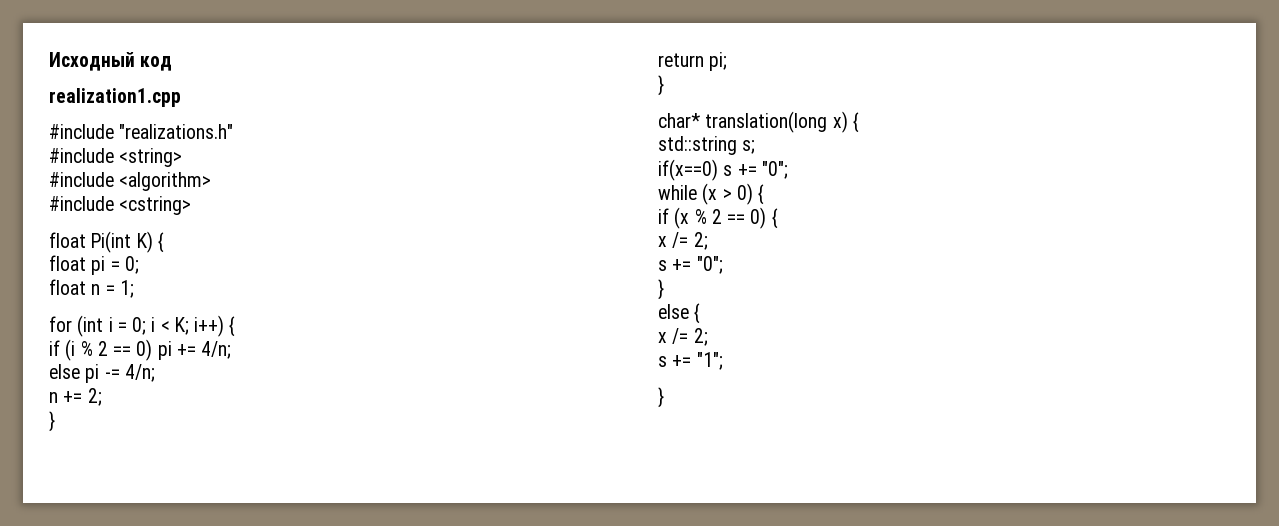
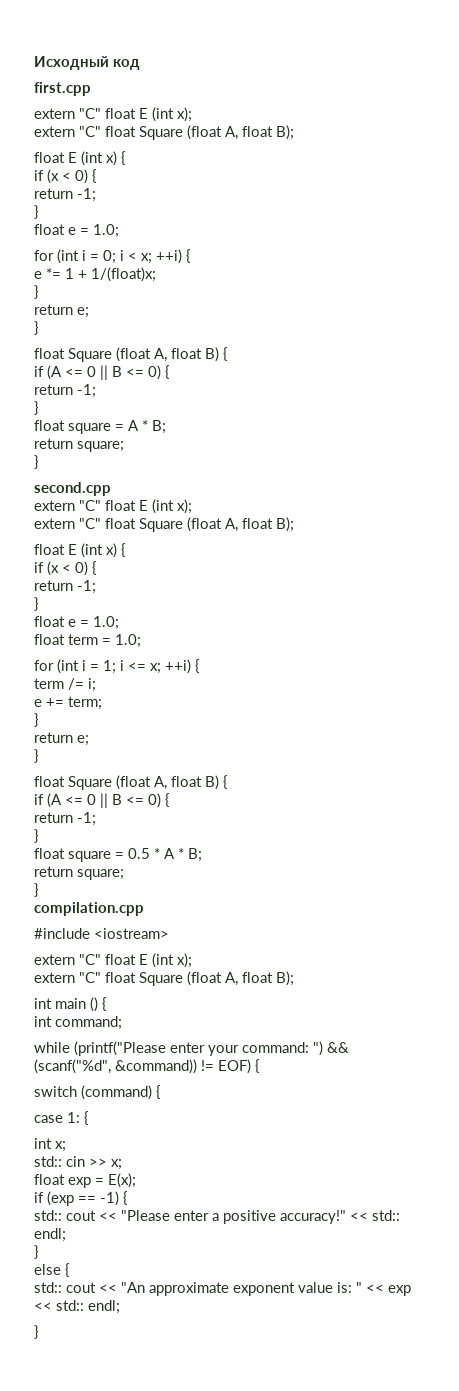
- realization1.cpp
- #include "realizations.h"
- #include <string>
- #include <algorithm>
- #include <cstring>
- float Pi(int K) {
- float pi = 0;
- float n = 1;
+ first.cpp
+ extern "C" float E (int x);
+ extern "C" float Square (float A, float B);
+ float E (int x) {
+ if (x < 0) {
+ return -1;
+ }
+ float e = 1.0;
- for (int i = 0; i < K; i++) {
- if (i % 2 == 0) pi += 4/n;
- else pi -= 4/n;
- n += 2;
+ for (int i = 0; i < x; ++i) {
+ e *= 1 + 1/(float)x;
  }
- return pi;
+ return e;
  }
- char* translation(long x) {
- std::string s;
- if(x==0) s += "0";
- while (x > 0) {
- if (x % 2 == 0) {
- x /= 2;
- s += "0";
+ float Square (float A, float B) {
+ if (A <= 0 || B <= 0) {
+ return -1;
+ }
+ float square = A * B;
+ return square;
+ }
+ second.cpp
+ extern "C" float E (int x);
+ extern "C" float Square (float A, float B);
+ float E (int x) {
+ if (x < 0) {
+ return -1;
+ }
+ float e = 1.0;
+ float term = 1.0;
+ for (int i = 1; i <= x; ++i) {
+ term /= i;
+ e += term;
+ }
+ return e;
+ }
+ float Square (float A, float B) {
+ if (A <= 0 || B <= 0) {
+ return -1;
+ }
+ float square = 0.5 * A * B;
+ return square;
+ }
+ compilation.cpp
+ #include <iostream>
+ extern "C" float E (int x);
+ extern "C" float Square (float A, float B);
+ int main () {
+ int command;
+ while (printf("Please enter your command: ") && (scanf("%d", &command)) != EOF) {
+ switch (command) {
+ case 1: {
+ int x;
+ std:: cin >> x;
+ float exp = E(x);
+ if (exp == -1) {
+ std:: cout << "Please enter a positive accuracy!" << std:: endl;
  }
  else {
- x /= 2;
- s += "1";
+ std:: cout << "An approximate exponent value is: " << exp << std:: endl;

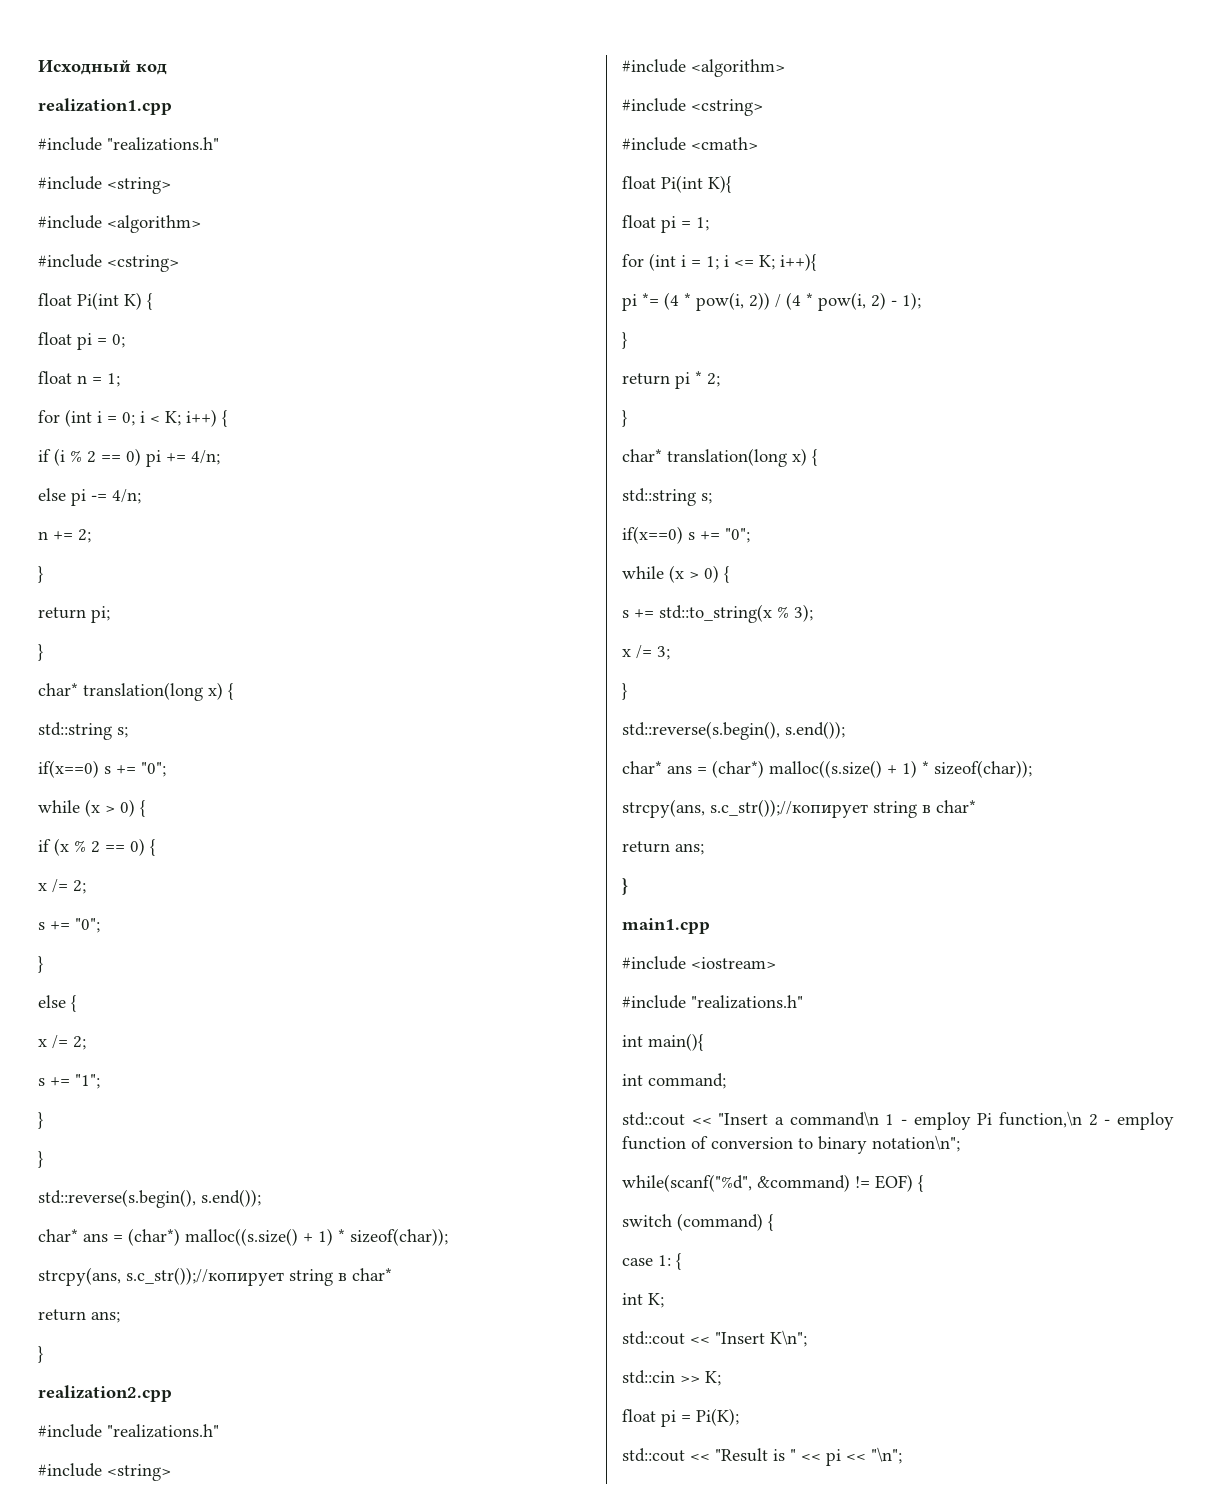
- first.cpp
- extern "C" float E (int x);
- extern "C" float Square (float A, float B);
- float E (int x) {
- if (x < 0) {
- return -1;
- }
- float e = 1.0;
+ realization1.cpp
+ #include "realizations.h"
+ #include <string>
+ #include <algorithm>
+ #include <cstring>
+ float Pi(int K) {
+ float pi = 0;
+ float n = 1;
- for (int i = 0; i < x; ++i) {
- e *= 1 + 1/(float)x;
+ for (int i = 0; i < K; i++) {
+ if (i % 2 == 0) pi += 4/n;
+ else pi -= 4/n;
+ n += 2;
  }
- return e;
+ return pi;
  }
- float Square (float A, float B) {
- if (A <= 0 || B <= 0) {
- return -1;
+ char* translation(long x) {
+ std::string s;
+ if(x==0) s += "0";
+ while (x > 0) {
+ if (x % 2 == 0) {
+ x /= 2;
+ s += "0";
  }
- float square = A * B;
- return square;
+ else {
+ x /= 2;
+ s += "1";
  }
- second.cpp
- extern "C" float E (int x);
- extern "C" float Square (float A, float B);
- float E (int x) {
- if (x < 0) {
- return -1;
  }
- float e = 1.0;
- float term = 1.0;
+ std::reverse(s.begin(), s.end());
+ char* ans = (char*) malloc((s.size() + 1) * sizeof(char));
+ strcpy(ans, s.c_str());//копирует string в char*
+ return ans;
+ }
+ realization2.cpp
+ #include "realizations.h"
+ #include <string>
+ #include <algorithm>
+ #include <cstring>
+ #include <cmath>
+ float Pi(int K){
+ float pi = 1;
- for (int i = 1; i <= x; ++i) {
- term /= i;
- e += term;
+ for (int i = 1; i <= K; i++){
+ pi *= (4 * pow(i, 2)) / (4 * pow(i, 2) - 1);
  }
- return e;
+ return pi * 2;
  }
- float Square (float A, float B) {
- if (A <= 0 || B <= 0) {
- return -1;
+ char* translation(long x) {
+ std::string s;
+ if(x==0) s += "0";
+ while (x > 0) {
+ s += std::to_string(x % 3);
+ x /= 3;
  }
- float square = 0.5 * A * B;
- return square;
+ std::reverse(s.begin(), s.end());
+ char* ans = (char*) malloc((s.size() + 1) * sizeof(char));
+ strcpy(ans, s.c_str());//копирует string в char*
+ return ans;
  }
- compilation.cpp
+ main1.cpp
  #include <iostream>
- extern "C" float E (int x);
- extern "C" float Square (float A, float B);
- int main () {
+ #include "realizations.h"
+ int main(){
  int command;
- while (printf("Please enter your command: ") && (scanf("%d", &command)) != EOF) {
+ std::cout << "Insert a command\n 1 - employ Pi function,\n 2 - employ function of conversion to binary notation\n";
+ while(scanf("%d", &command) != EOF) {
- int x;
- std:: cin >> x;
- float exp = E(x);
- if (exp == -1) {
- std:: cout << "Please enter a positive accuracy!" << std:: endl;
- }
- else {
- std:: cout << "An approximate exponent value is: " << exp << std:: endl;
- }
+ int K;
+ std::cout << "Insert K\n";
+ std::cin >> K;
+ float pi = Pi(K);
+ std::cout << "Result is " << pi << "\n";

